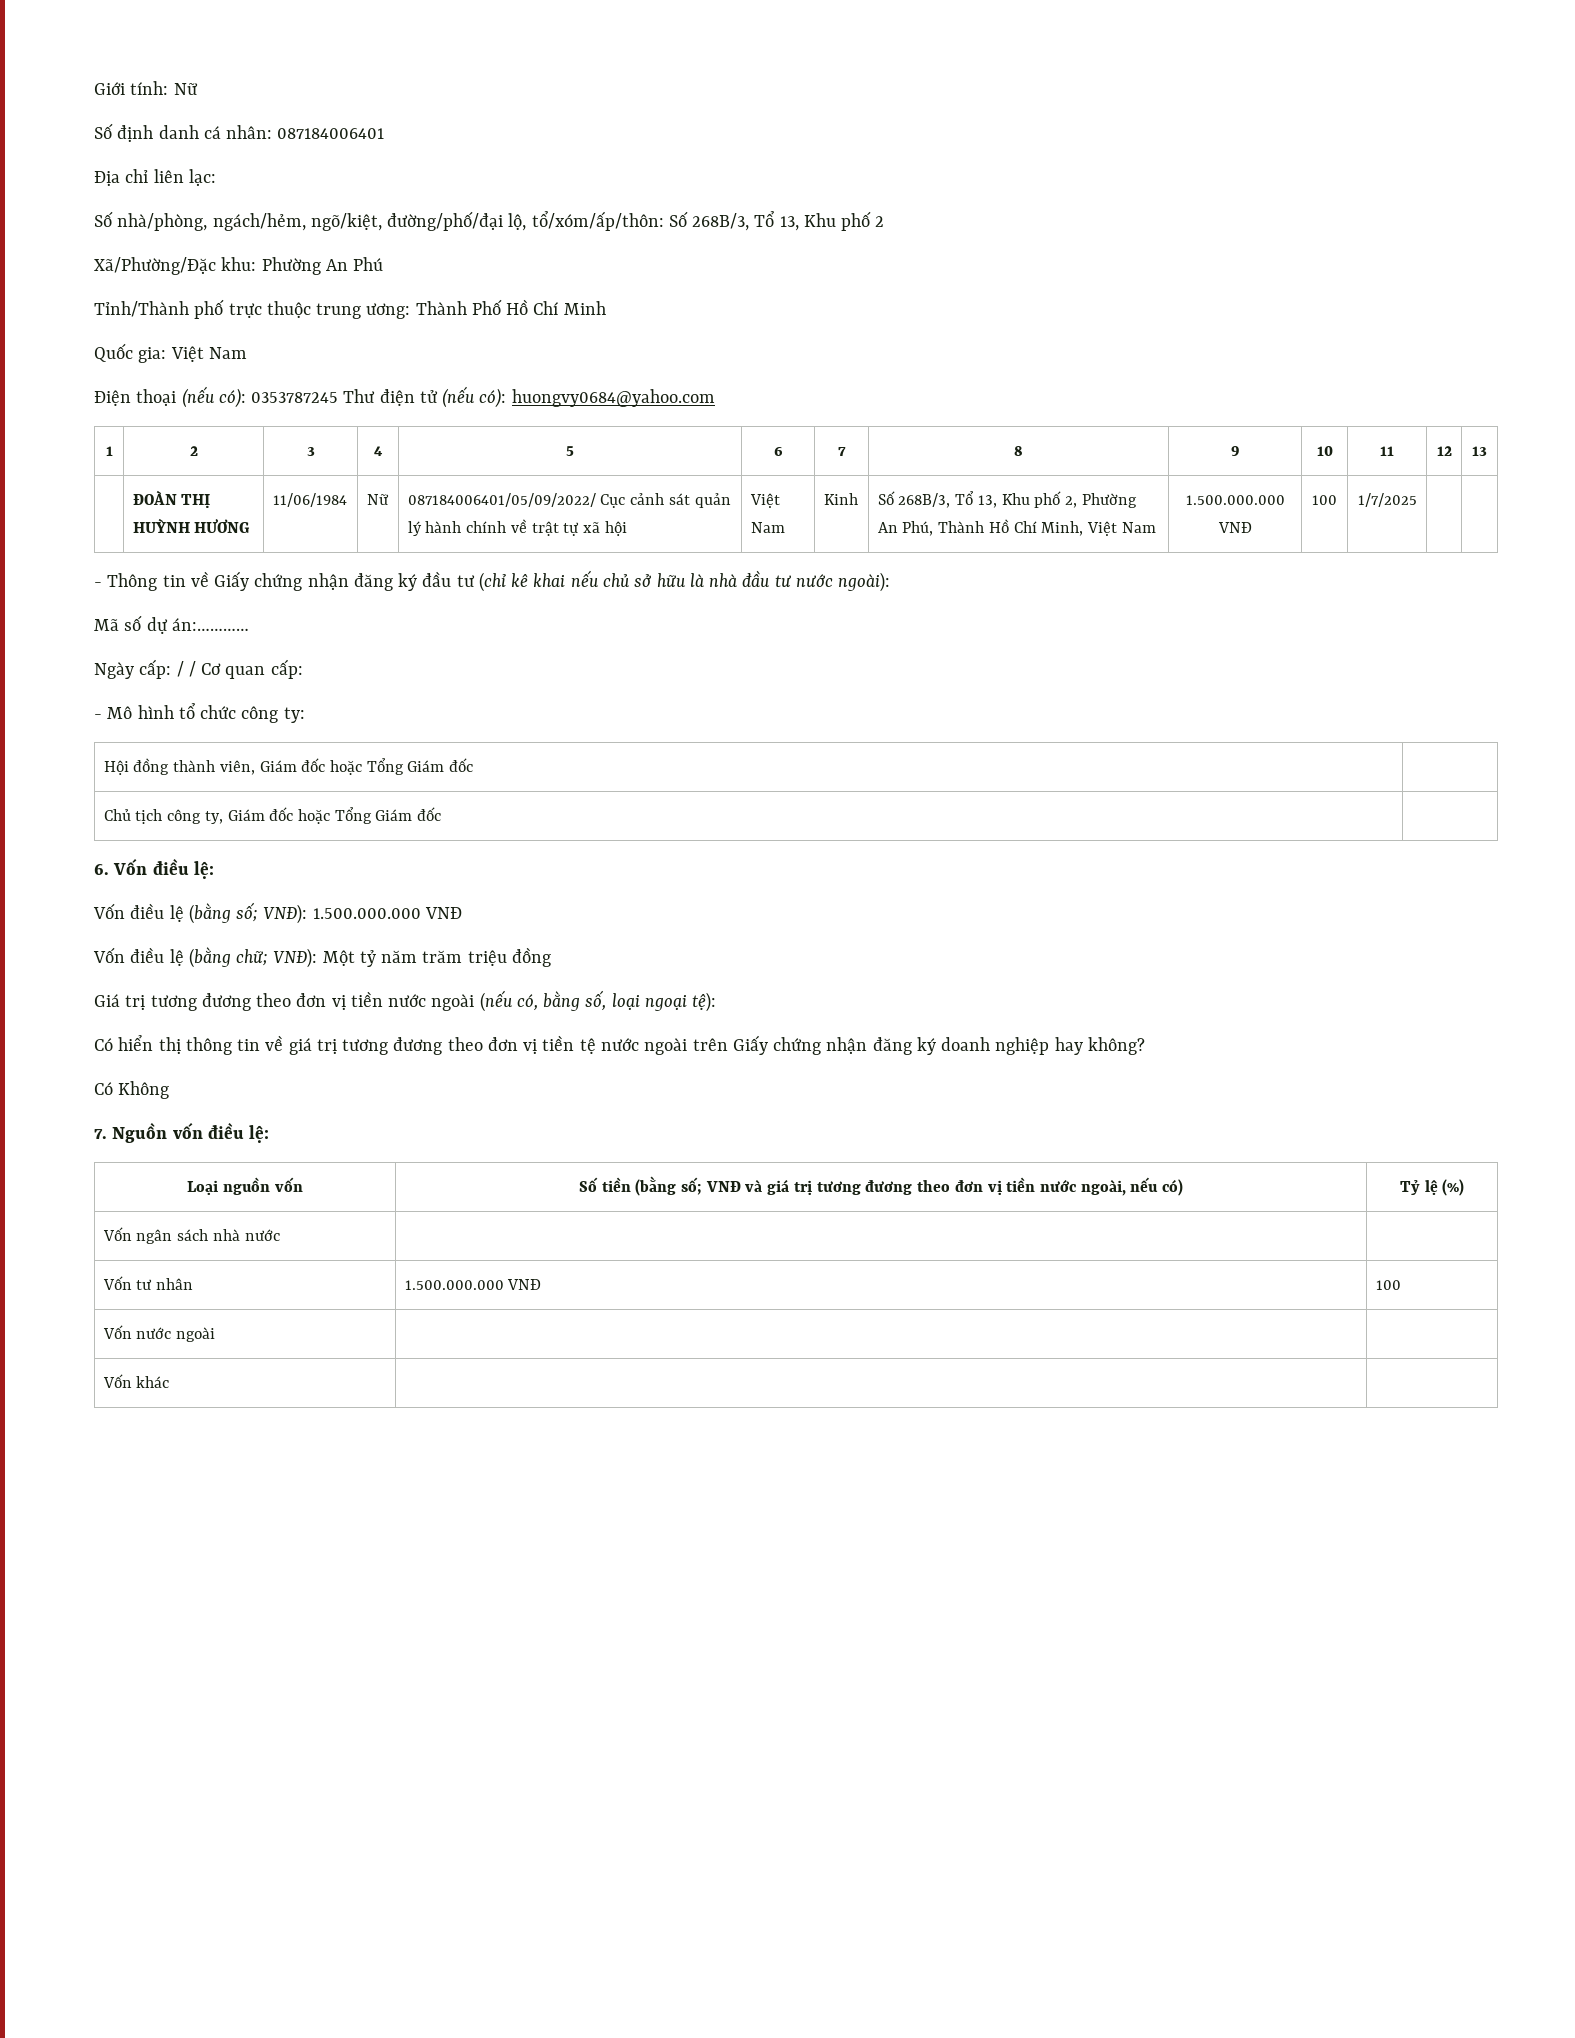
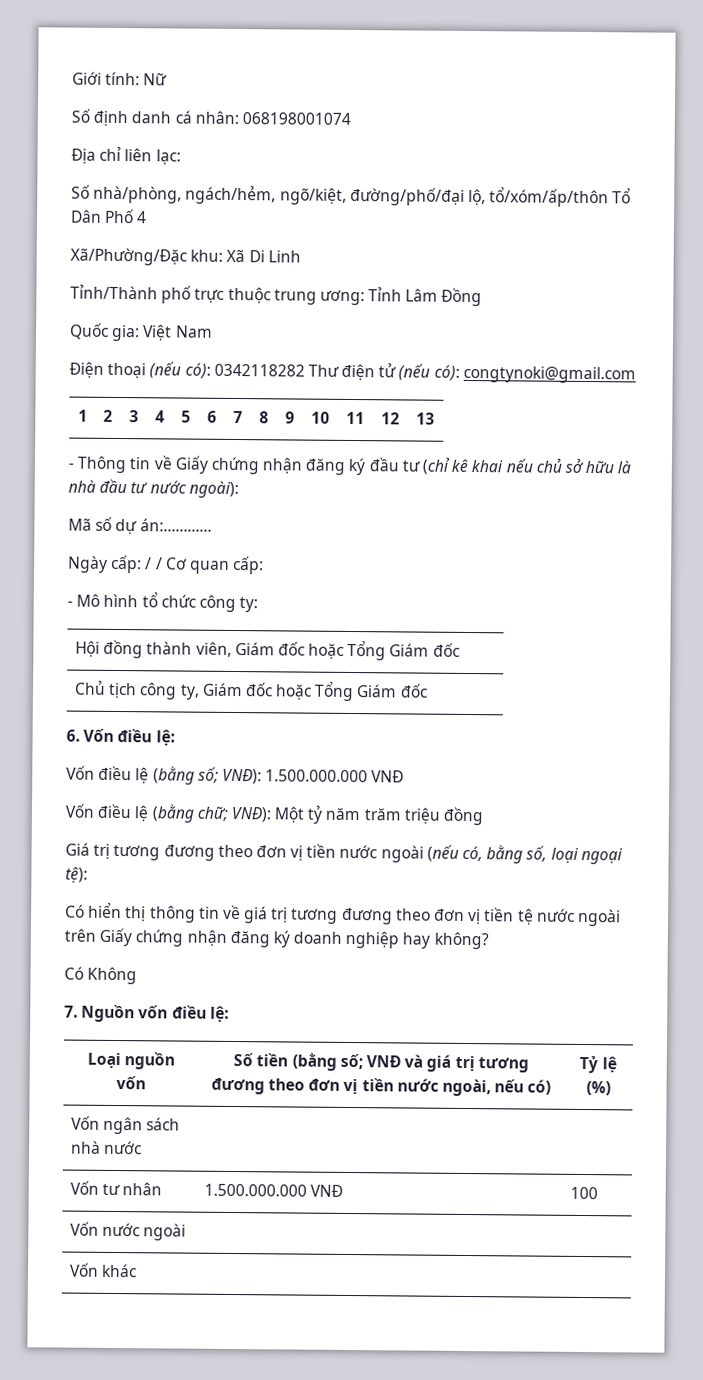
- Số định danh cá nhân: 087184006401
+ Số định danh cá nhân: 068198001074
- Số nhà/phòng, ngách/hẻm, ngõ/kiệt, đường/phố/đại lộ, tổ/xóm/ấp/thôn: Số 268B/3, Tổ 13, Khu phố 2
+ Số nhà/phòng, ngách/hẻm, ngõ/kiệt, đường/phố/đại lộ, tổ/xóm/ấp/thôn Tổ Dân Phố 4
- Xã/Phường/Đặc khu: Phường An Phú
+ Xã/Phường/Đặc khu: Xã Di Linh
- Tỉnh/Thành phố trực thuộc trung ương: Thành Phố Hồ Chí Minh
+ Tỉnh/Thành phố trực thuộc trung ương: Tỉnh Lâm Đồng
- Điện thoại (nếu có): 0353787245 Thư điện tử (nếu có): huongvy0684@yahoo.com
+ Điện thoại (nếu có): 0342118282 Thư điện tử (nếu có): congtynoki@gmail.com
- ĐOÀN THỊ HUỲNH HƯƠNG | 11/06/1984 | Nữ | 087184006401/05/09/2022/ Cục cảnh sát quản lý hành chính về trật tự xã hội | Việt Nam | Kinh | Số 268B/3, Tổ 13, Khu phố 2, Phường An Phú, Thành Hồ Chí Minh, Việt Nam | 1.500.000.000 VNĐ | 100 | 1/7/2025

